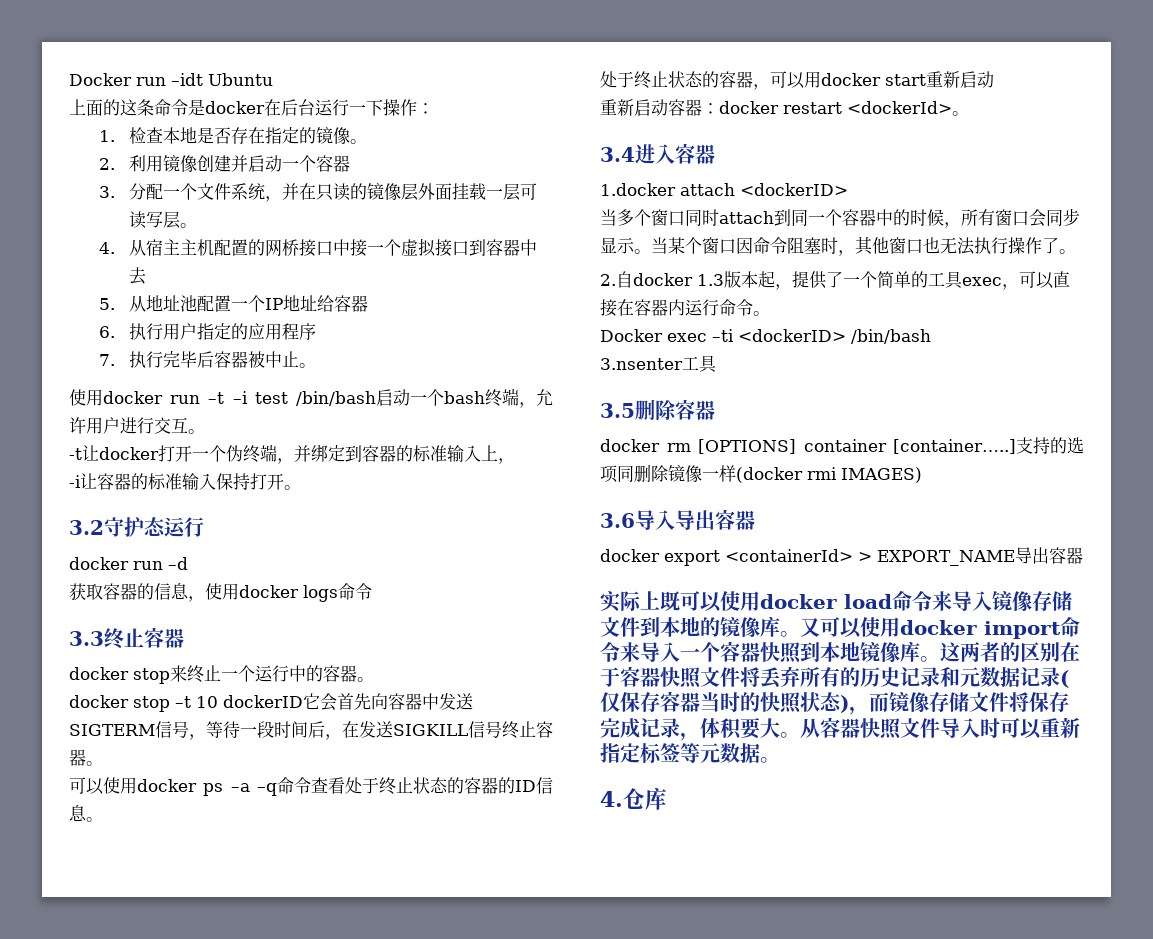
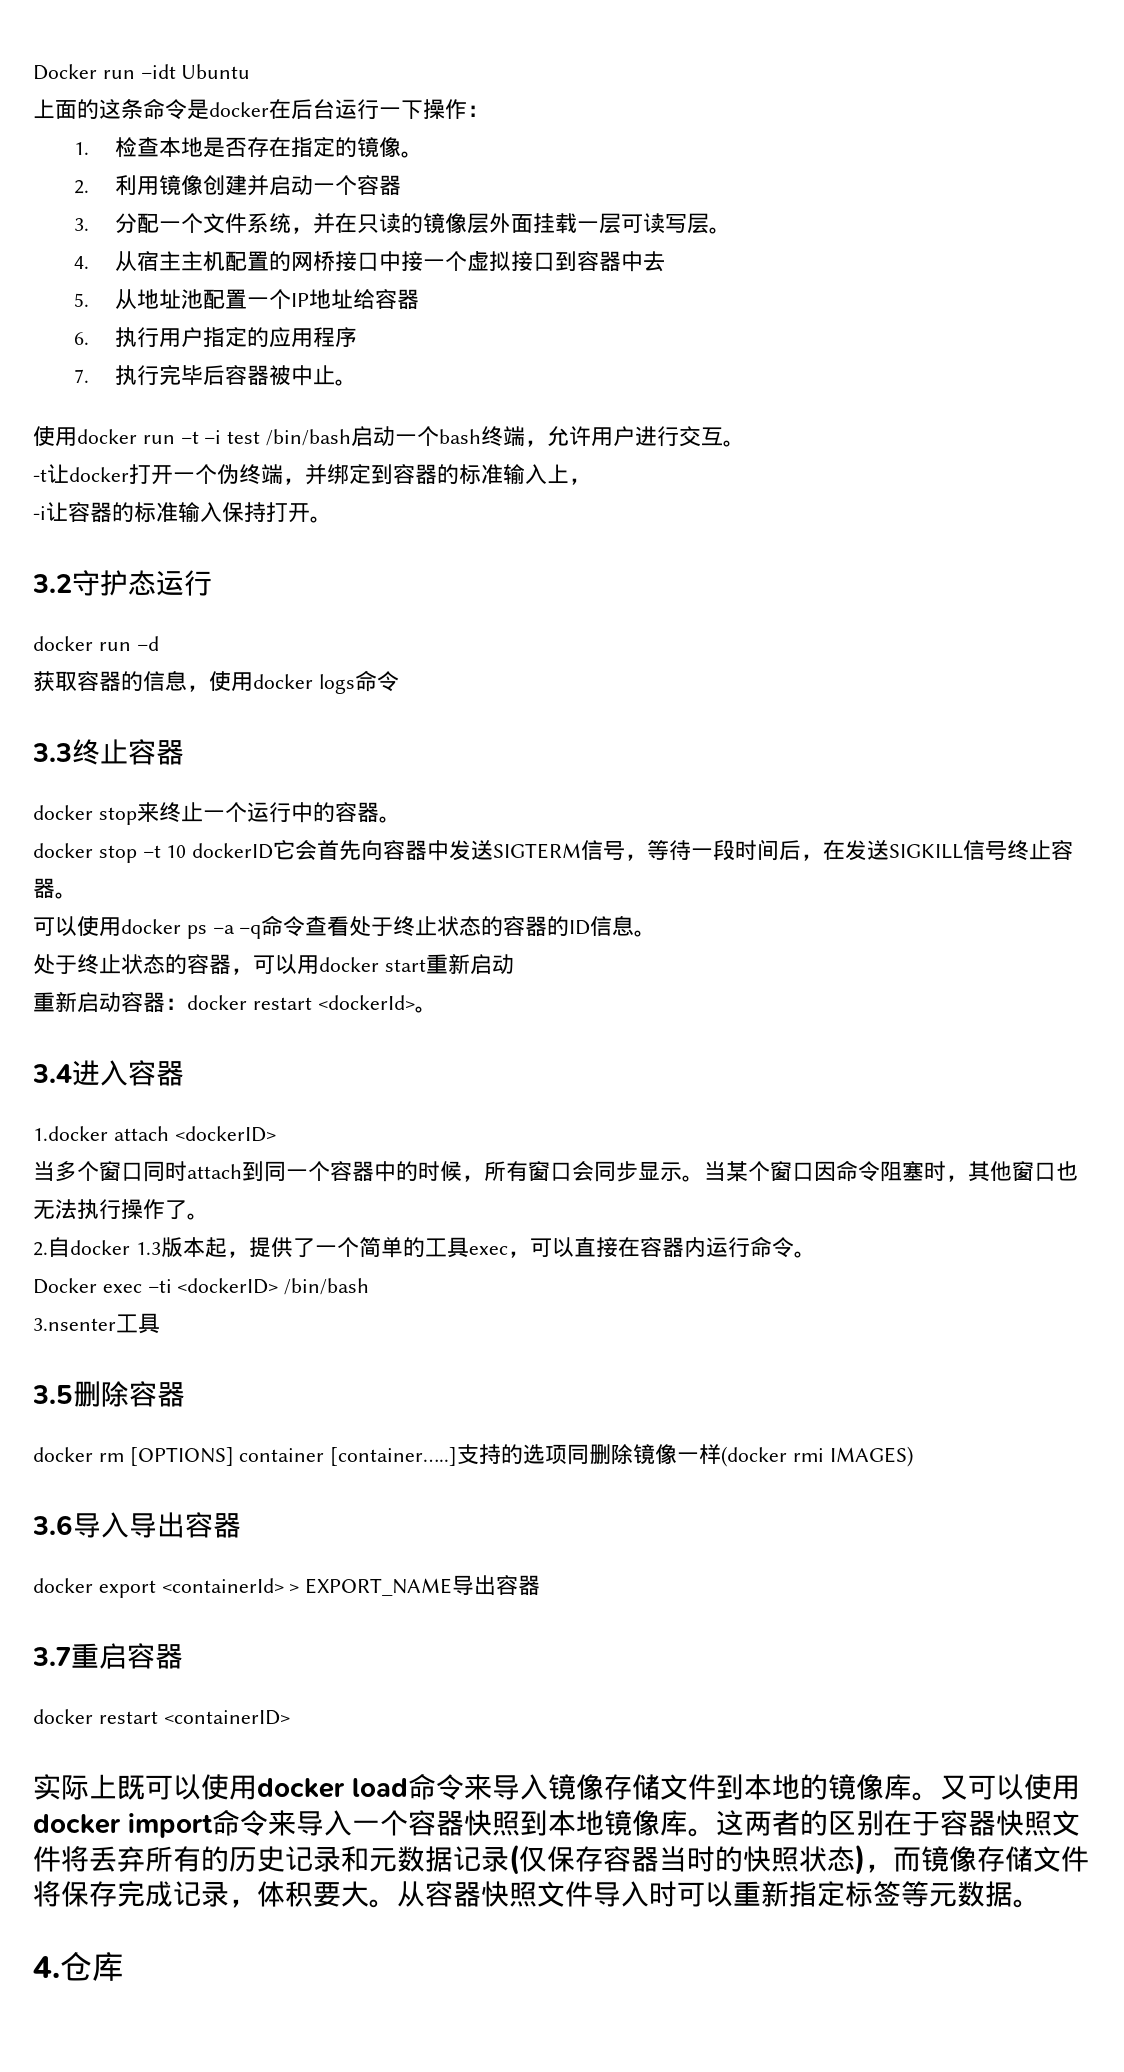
+ 3.7重启容器
+ docker restart <containerID>

